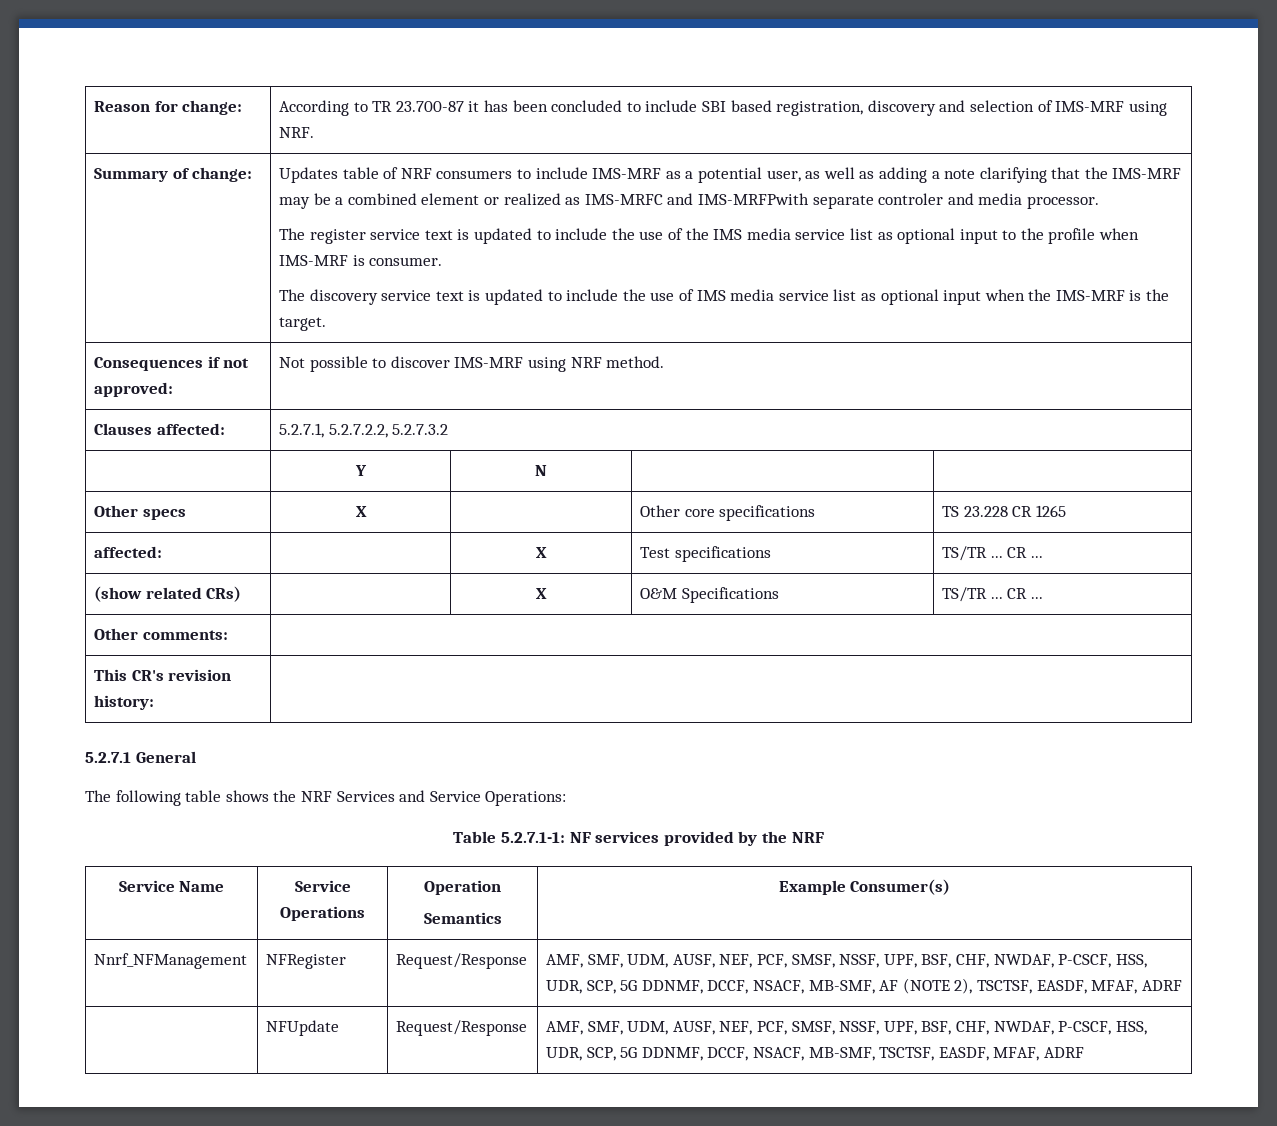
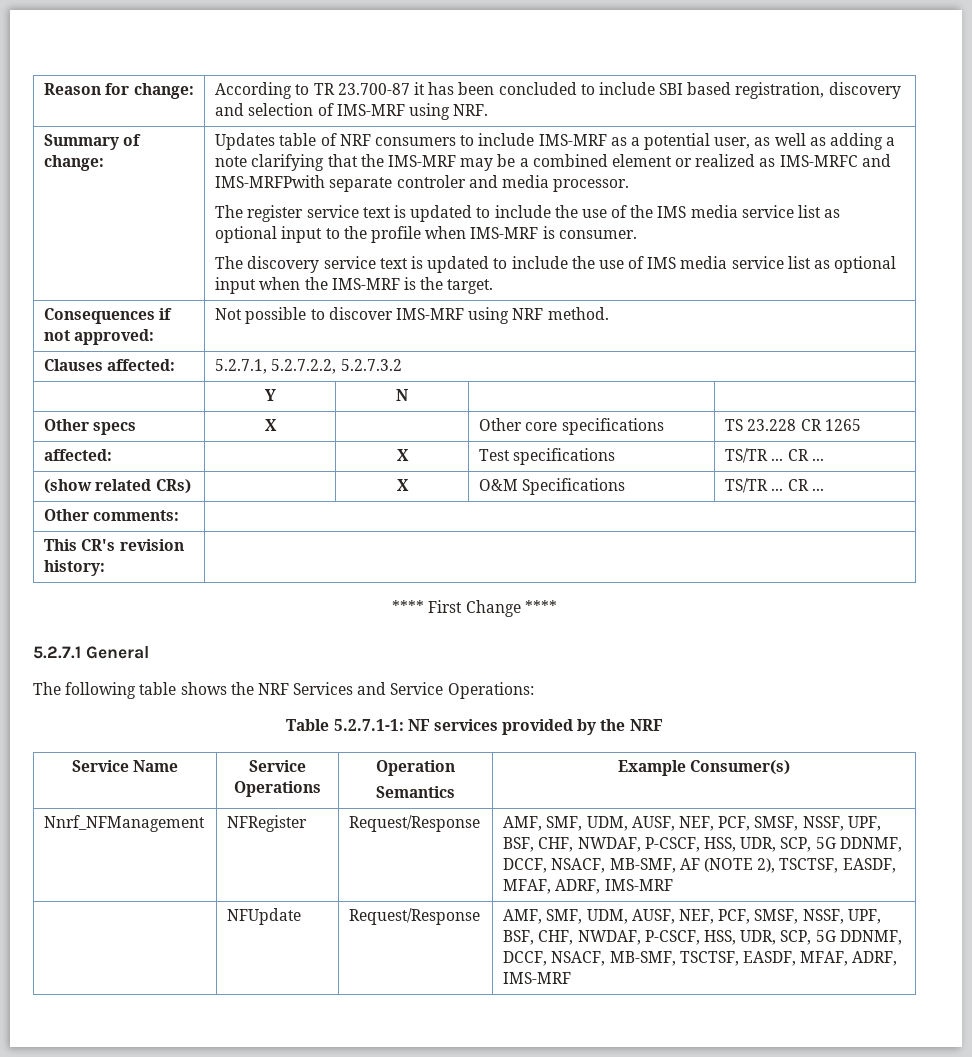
+ **** First Change ****
- Nnrf_NFManagement | NFRegister | Request/Response | AMF, SMF, UDM, AUSF, NEF, PCF, SMSF, NSSF, UPF, BSF, CHF, NWDAF, P-CSCF, HSS, UDR, SCP, 5G DDNMF, DCCF, NSACF, MB-SMF, AF (NOTE 2), TSCTSF, EASDF, MFAF, ADRF
+ Nnrf_NFManagement | NFRegister | Request/Response | AMF, SMF, UDM, AUSF, NEF, PCF, SMSF, NSSF, UPF, BSF, CHF, NWDAF, P-CSCF, HSS, UDR, SCP, 5G DDNMF, DCCF, NSACF, MB-SMF, AF (NOTE 2), TSCTSF, EASDF, MFAF, ADRF, IMS-MRF
- | NFUpdate | Request/Response | AMF, SMF, UDM, AUSF, NEF, PCF, SMSF, NSSF, UPF, BSF, CHF, NWDAF, P-CSCF, HSS, UDR, SCP, 5G DDNMF, DCCF, NSACF, MB-SMF, TSCTSF, EASDF, MFAF, ADRF
+ | NFUpdate | Request/Response | AMF, SMF, UDM, AUSF, NEF, PCF, SMSF, NSSF, UPF, BSF, CHF, NWDAF, P-CSCF, HSS, UDR, SCP, 5G DDNMF, DCCF, NSACF, MB-SMF, TSCTSF, EASDF, MFAF, ADRF, IMS-MRF

